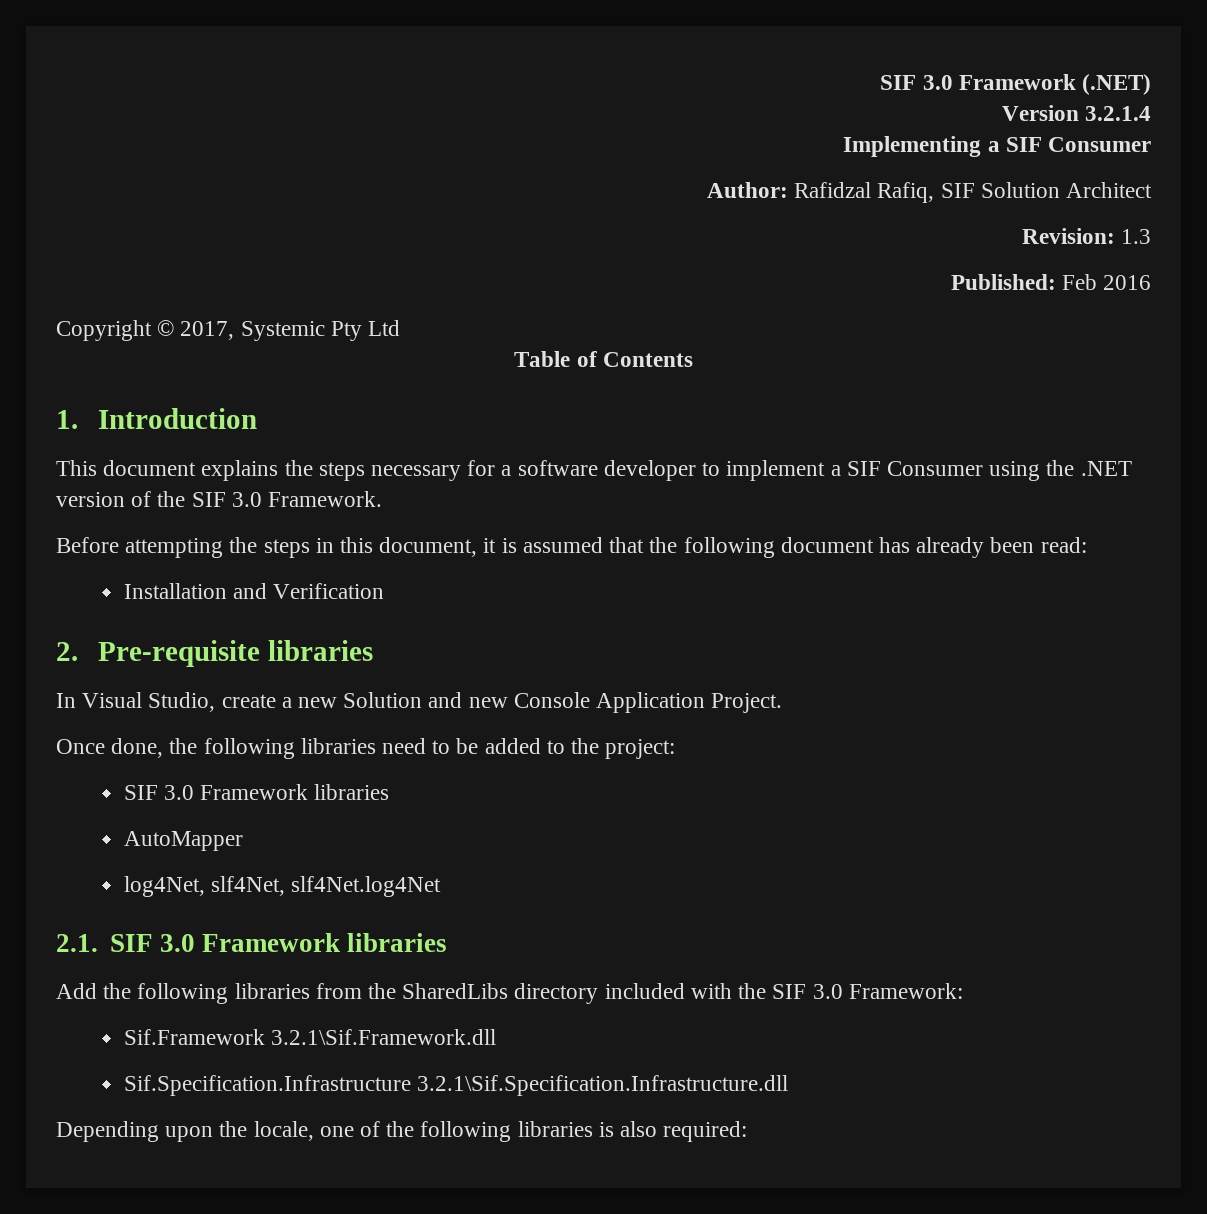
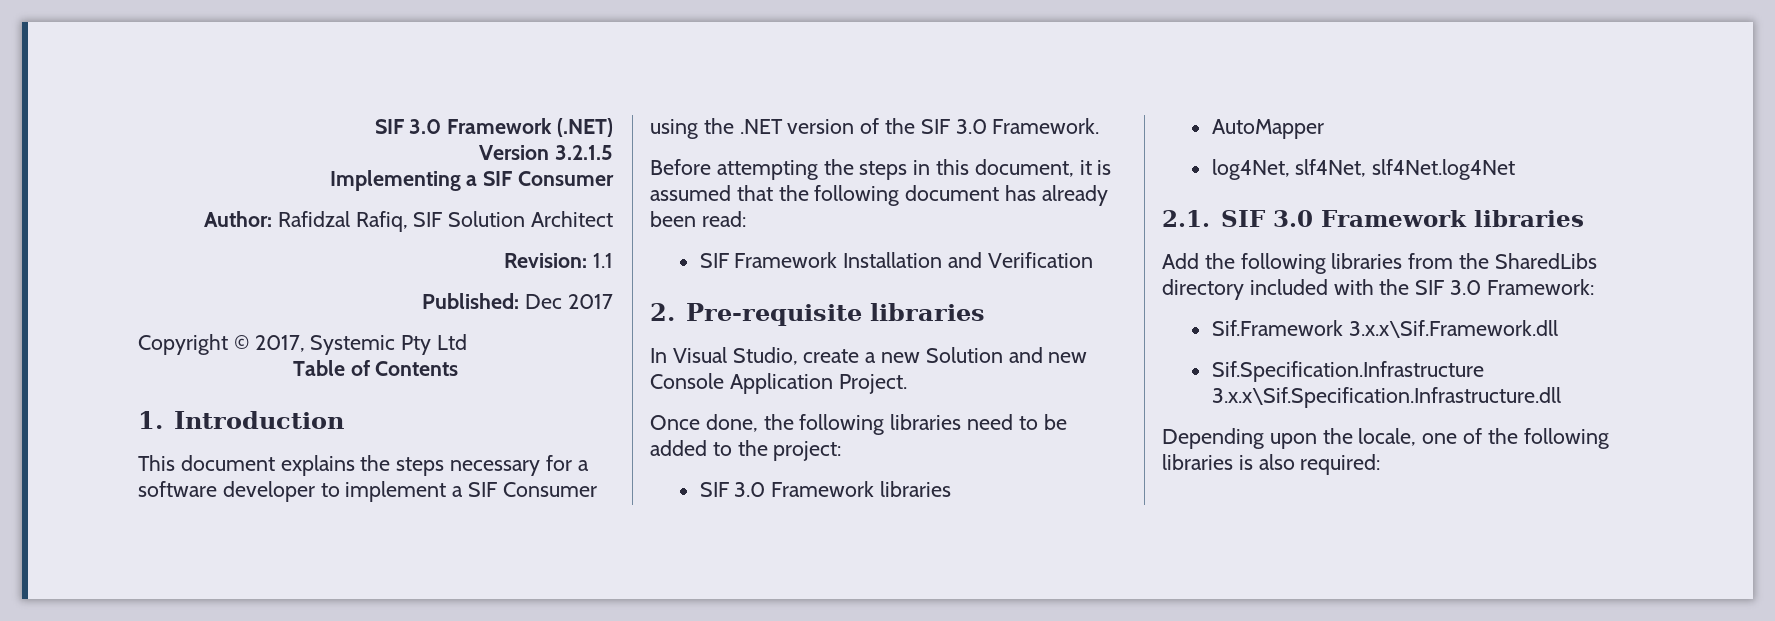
- Version 3.2.1.4
+ Version 3.2.1.5
- Revision: 1.3
+ Revision: 1.1
- Published: Feb 2016
+ Published: Dec 2017
- Installation and Verification
+ SIF Framework Installation and Verification
- Sif.Framework 3.2.1\Sif.Framework.dll
+ Sif.Framework 3.x.x\Sif.Framework.dll
- Sif.Specification.Infrastructure 3.2.1\Sif.Specification.Infrastructure.dll
+ Sif.Specification.Infrastructure 3.x.x\Sif.Specification.Infrastructure.dll

